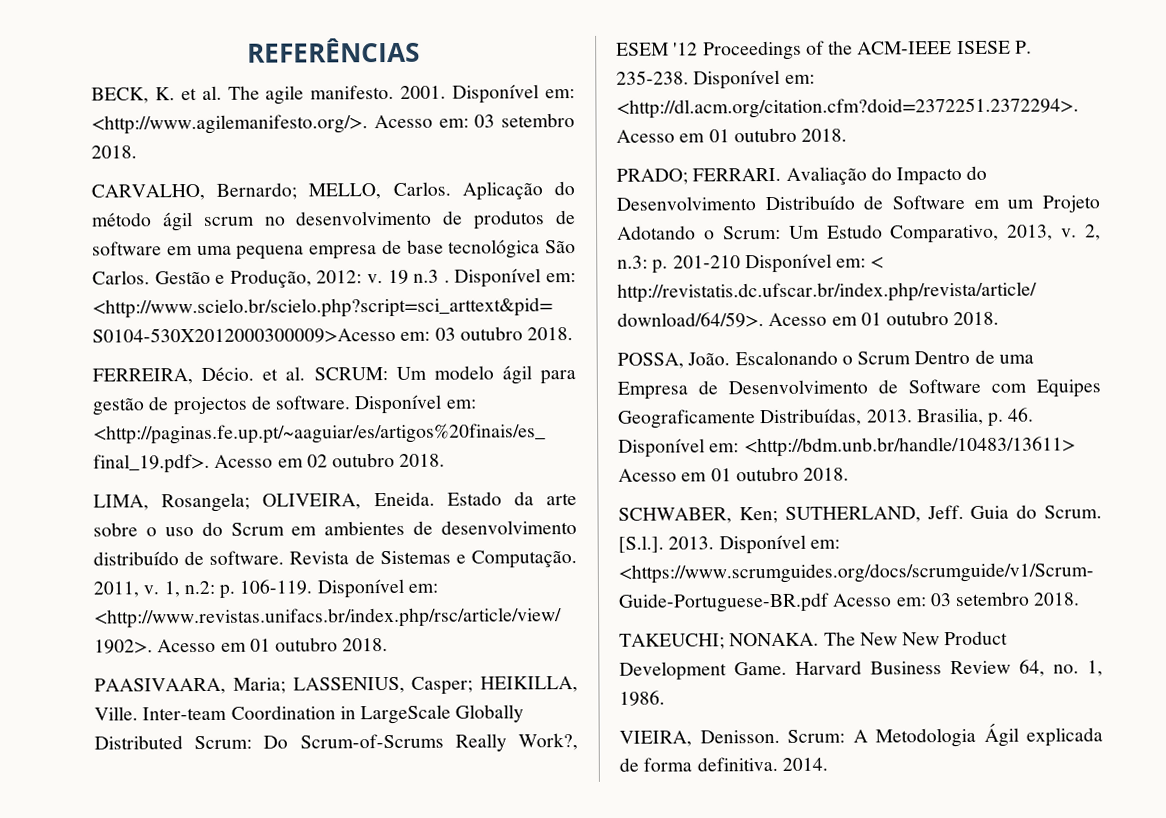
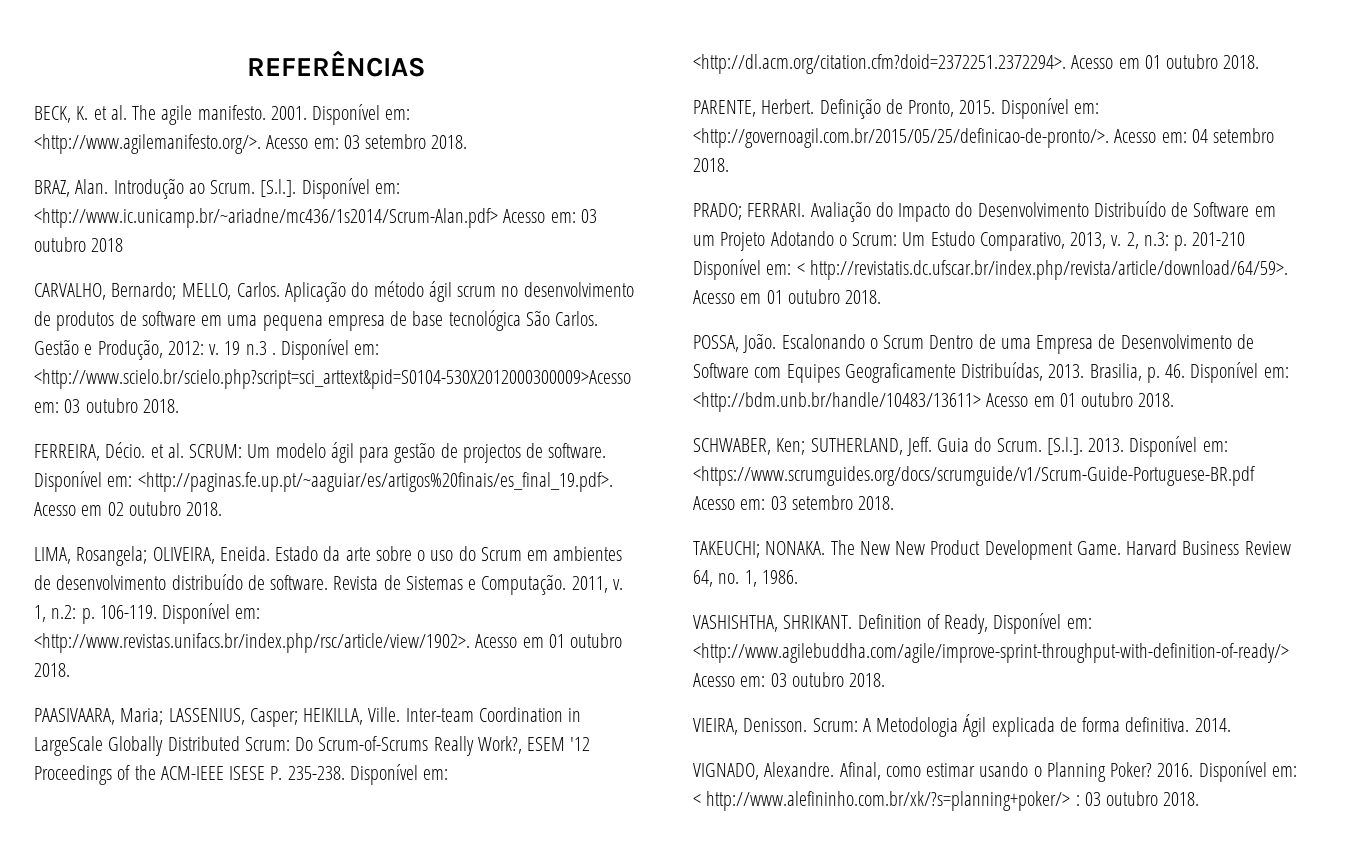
+ BRAZ, Alan. Introdução ao Scrum. [S.l.]. Disponível em: <http://www.ic.unicamp.br/~ariadne/mc436/1s2014/Scrum-Alan.pdf> Acesso em: 03 outubro 2018
+ PARENTE, Herbert. Definição de Pronto, 2015. Disponível em: <http://governoagil.com.br/2015/05/25/definicao-de-pronto/>. Acesso em: 04 setembro 2018.
+ VASHISHTHA, SHRIKANT. Definition of Ready, Disponível em: <http://www.agilebuddha.com/agile/improve-sprint-throughput-with-definition-of-ready/> Acesso em: 03 outubro 2018.
+ VIGNADO, Alexandre. Afinal, como estimar usando o Planning Poker? 2016. Disponível em: < http://www.alefininho.com.br/xk/?s=planning+poker/> : 03 outubro 2018.

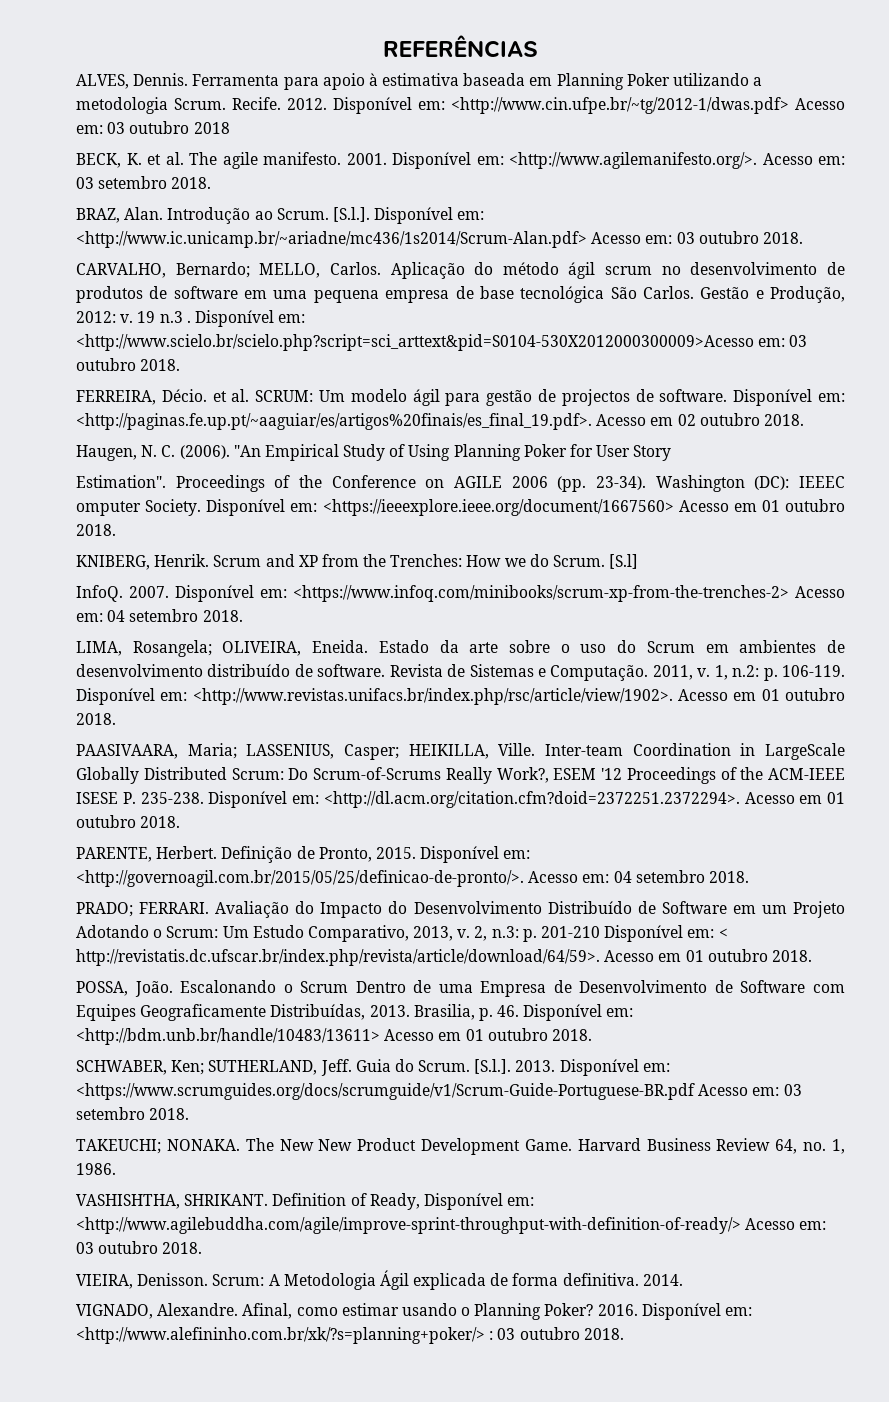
+ ALVES, Dennis. Ferramenta para apoio à estimativa baseada em Planning Poker utilizando a metodologia Scrum. Recife. 2012. Disponível em: <http://www.cin.ufpe.br/~tg/2012-1/dwas.pdf> Acesso em: 03 outubro 2018
- [S.l.]. Disponível em: <http://www.ic.unicamp.br/~ariadne/mc436/1s2014/Scrum-Alan.pdf> Acesso em: 03 outubro 2018
+ [S.l.]. Disponível em: <http://www.ic.unicamp.br/~ariadne/mc436/1s2014/Scrum-Alan.pdf> Acesso em: 03 outubro 2018.
+ Haugen, N. C. (2006). "An Empirical Study of Using Planning Poker for User Story
+ Estimation". Proceedings of the Conference on AGILE 2006 (pp. 23-34). Washington (DC): IEEEC omputer Society. Disponível em: <https://ieeexplore.ieee.org/document/1667560> Acesso em 01 outubro 2018.
+ KNIBERG, Henrik. Scrum and XP from the Trenches: How we do Scrum. [S.l]
+ InfoQ. 2007. Disponível em: <https://www.infoq.com/minibooks/scrum-xp-from-the-trenches-2> Acesso em: 04 setembro 2018.
- Disponível em: < http://www.alefininho.com.br/xk/?s=planning+poker/> : 03 outubro 2018.
+ Disponível em: <http://www.alefininho.com.br/xk/?s=planning+poker/> : 03 outubro 2018.

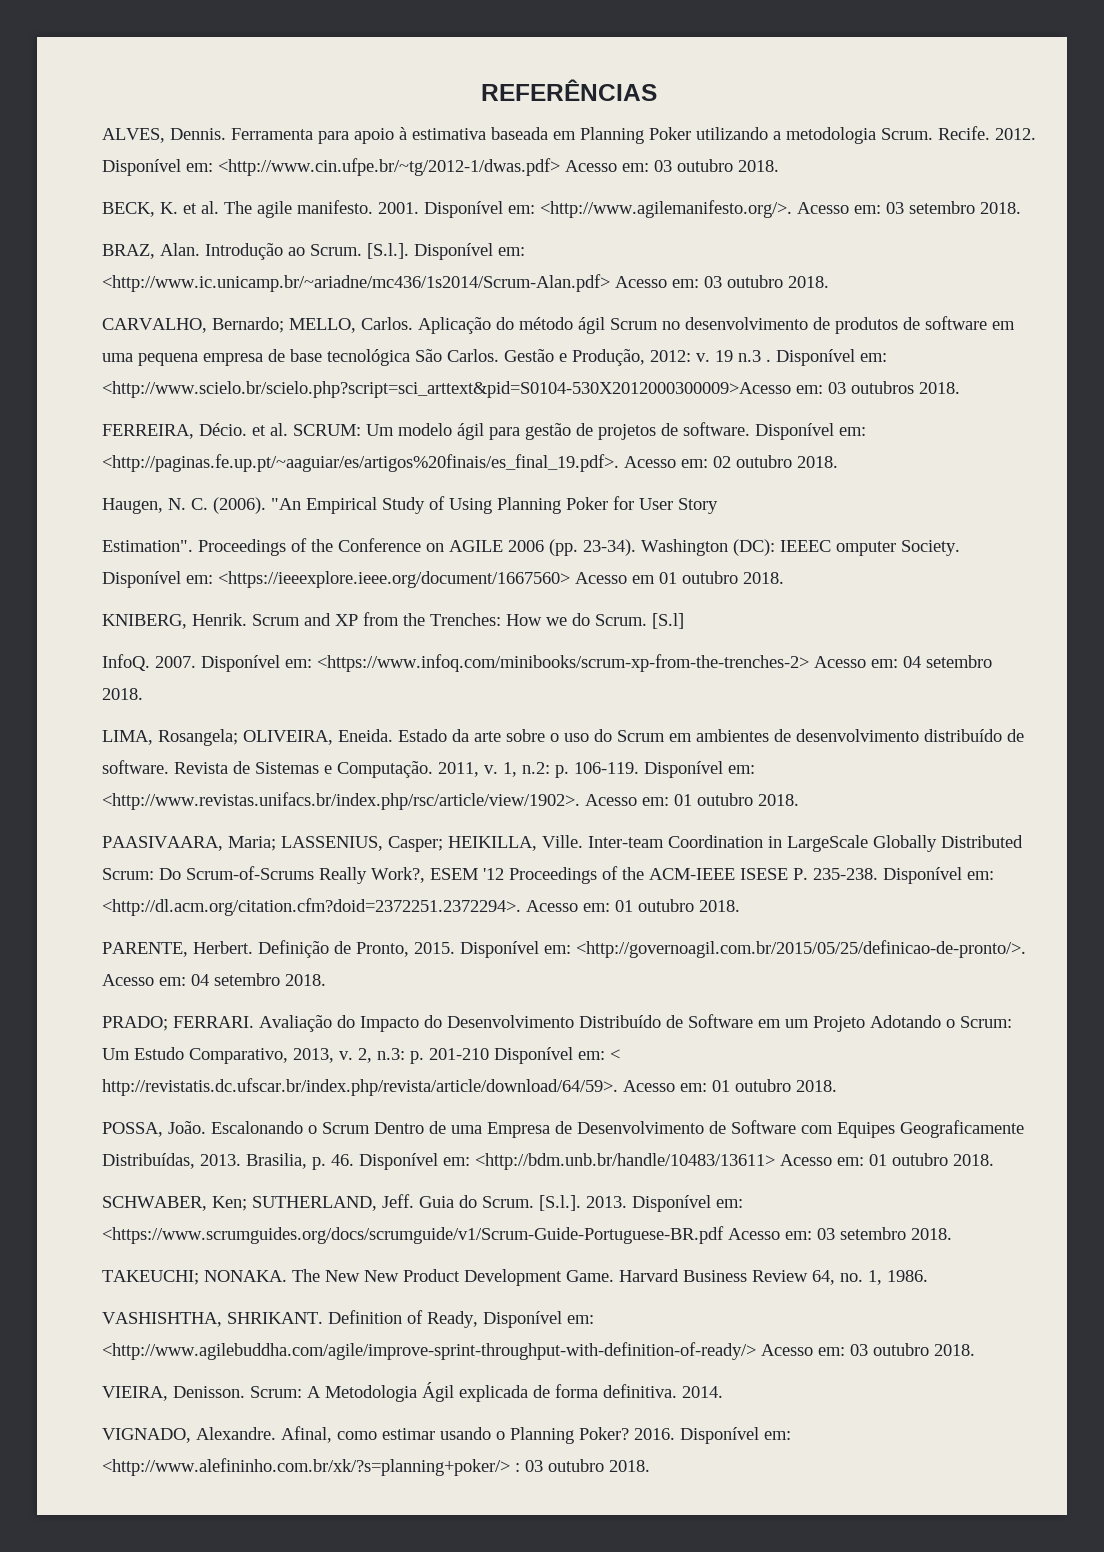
- Disponível em: <http://www.cin.ufpe.br/~tg/2012-1/dwas.pdf> Acesso em: 03 outubro 2018
+ Disponível em: <http://www.cin.ufpe.br/~tg/2012-1/dwas.pdf> Acesso em: 03 outubro 2018.
- Aplicação do método ágil scrum no desenvolvimento de produtos de software em uma pequena empresa de base tecnológica São Carlos.
+ Aplicação do método ágil Scrum no desenvolvimento de produtos de software em uma pequena empresa de base tecnológica São Carlos.
- Disponível em: <http://www.scielo.br/scielo.php?script=sci_arttext&pid=S0104-530X2012000300009>Acesso em: 03 outubro 2018.
+ Disponível em: <http://www.scielo.br/scielo.php?script=sci_arttext&pid=S0104-530X2012000300009>Acesso em: 03 outubros 2018.
- FERREIRA, Décio. et al. SCRUM: Um modelo ágil para gestão de projectos de software.
+ FERREIRA, Décio. et al. SCRUM: Um modelo ágil para gestão de projetos de software.
- Disponível em: <http://paginas.fe.up.pt/~aaguiar/es/artigos%20finais/es_final_19.pdf>. Acesso em 02 outubro 2018.
+ Disponível em: <http://paginas.fe.up.pt/~aaguiar/es/artigos%20finais/es_final_19.pdf>. Acesso em: 02 outubro 2018.
- Disponível em: <http://www.revistas.unifacs.br/index.php/rsc/article/view/1902>. Acesso em 01 outubro 2018.
+ Disponível em: <http://www.revistas.unifacs.br/index.php/rsc/article/view/1902>. Acesso em: 01 outubro 2018.
- Disponível em: <http://dl.acm.org/citation.cfm?doid=2372251.2372294>. Acesso em 01 outubro 2018.
+ Disponível em: <http://dl.acm.org/citation.cfm?doid=2372251.2372294>. Acesso em: 01 outubro 2018.
- 2, n.3: p. 201-210 Disponível em: < http://revistatis.dc.ufscar.br/index.php/revista/article/download/64/59>. Acesso em 01 outubro 2018.
+ 2, n.3: p. 201-210 Disponível em: < http://revistatis.dc.ufscar.br/index.php/revista/article/download/64/59>. Acesso em: 01 outubro 2018.
- Brasilia, p. 46. Disponível em: <http://bdm.unb.br/handle/10483/13611> Acesso em 01 outubro 2018.
+ Brasilia, p. 46. Disponível em: <http://bdm.unb.br/handle/10483/13611> Acesso em: 01 outubro 2018.

